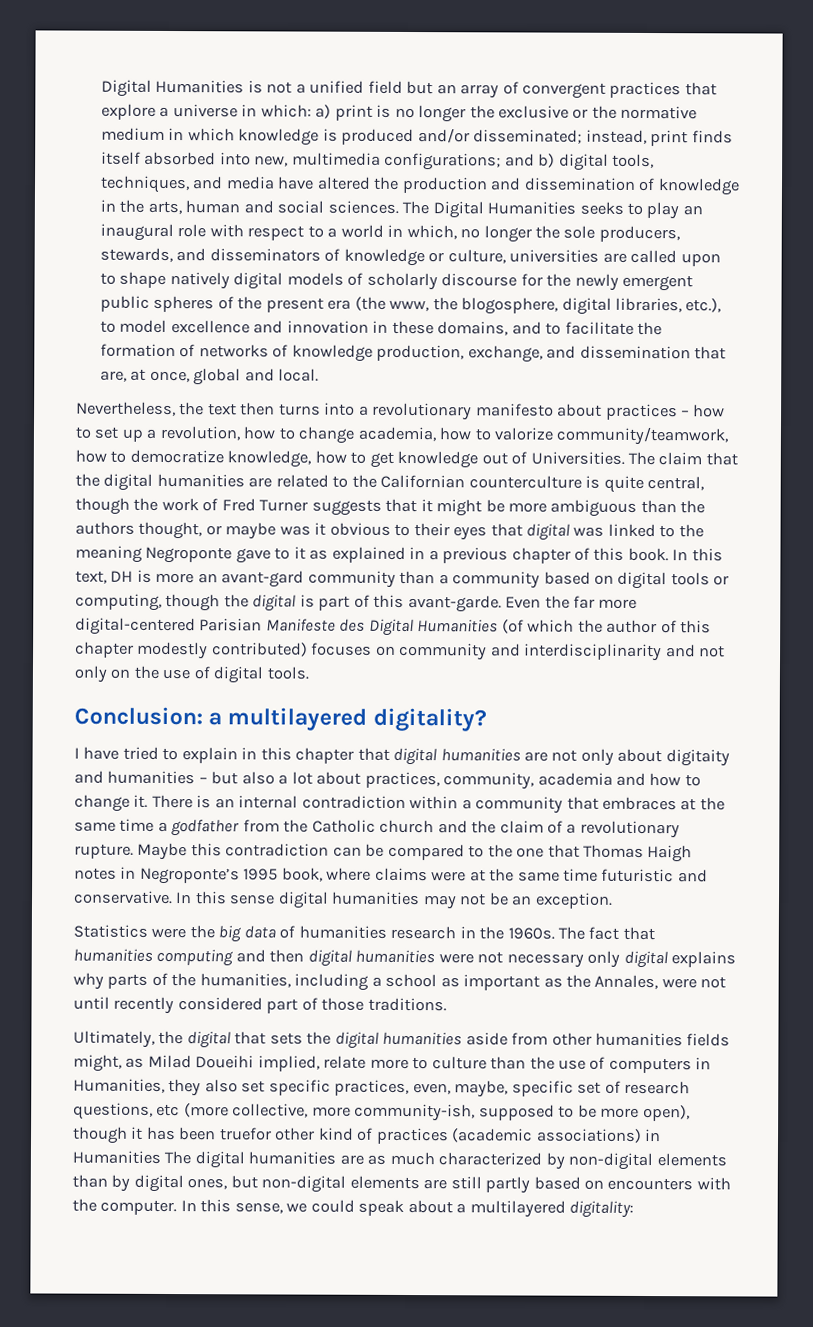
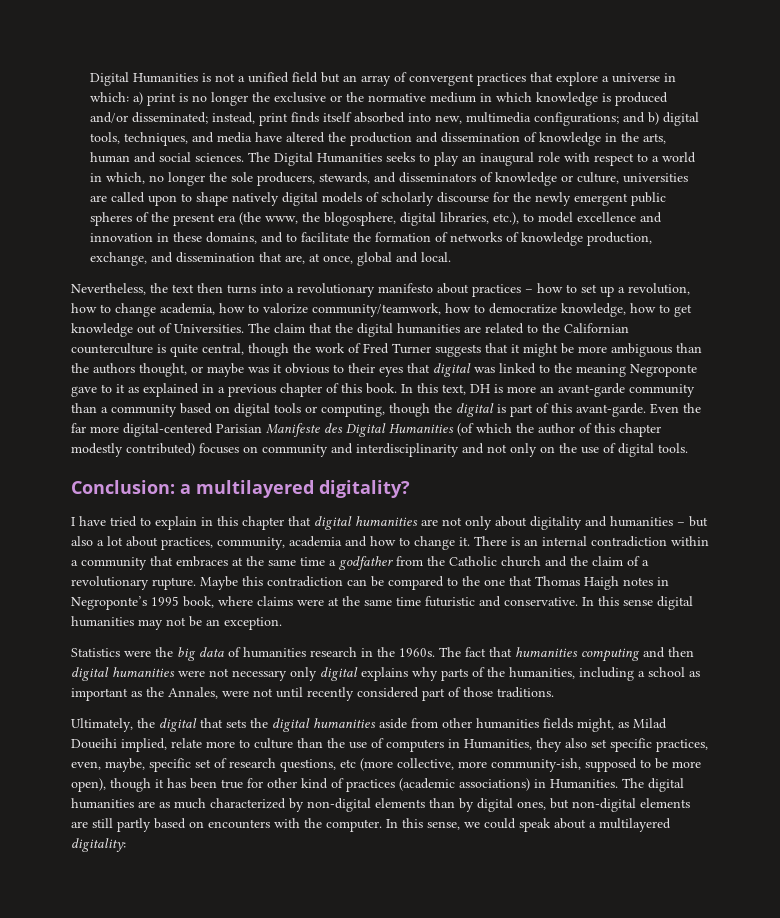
- In this text, DH is more an avant-gard community than a community based on digital tools or computing, though the digital is part of this avant-garde.
+ In this text, DH is more an avant-garde community than a community based on digital tools or computing, though the digital is part of this avant-garde.
- I have tried to explain in this chapter that digital humanities are not only about digitaity and humanities – but also a lot about practices, community, academia and how to change it.
+ I have tried to explain in this chapter that digital humanities are not only about digitality and humanities – but also a lot about practices, community, academia and how to change it.
- Ultimately, the digital that sets the digital humanities aside from other humanities fields might, as Milad Doueihi implied, relate more to culture than the use of computers in Humanities, they also set specific practices, even, maybe, specific set of research questions, etc (more collective, more community-ish, supposed to be more open), though it has been truefor other kind of practices (academic associations) in Humanities The digital humanities are as much characterized by non-digital elements than by digital ones, but non-digital elements are still partly based on encounters with the computer.
+ Ultimately, the digital that sets the digital humanities aside from other humanities fields might, as Milad Doueihi implied, relate more to culture than the use of computers in Humanities, they also set specific practices, even, maybe, specific set of research questions, etc (more collective, more community-ish, supposed to be more open), though it has been true for other kind of practices (academic associations) in Humanities. The digital humanities are as much characterized by non-digital elements than by digital ones, but non-digital elements are still partly based on encounters with the computer.

